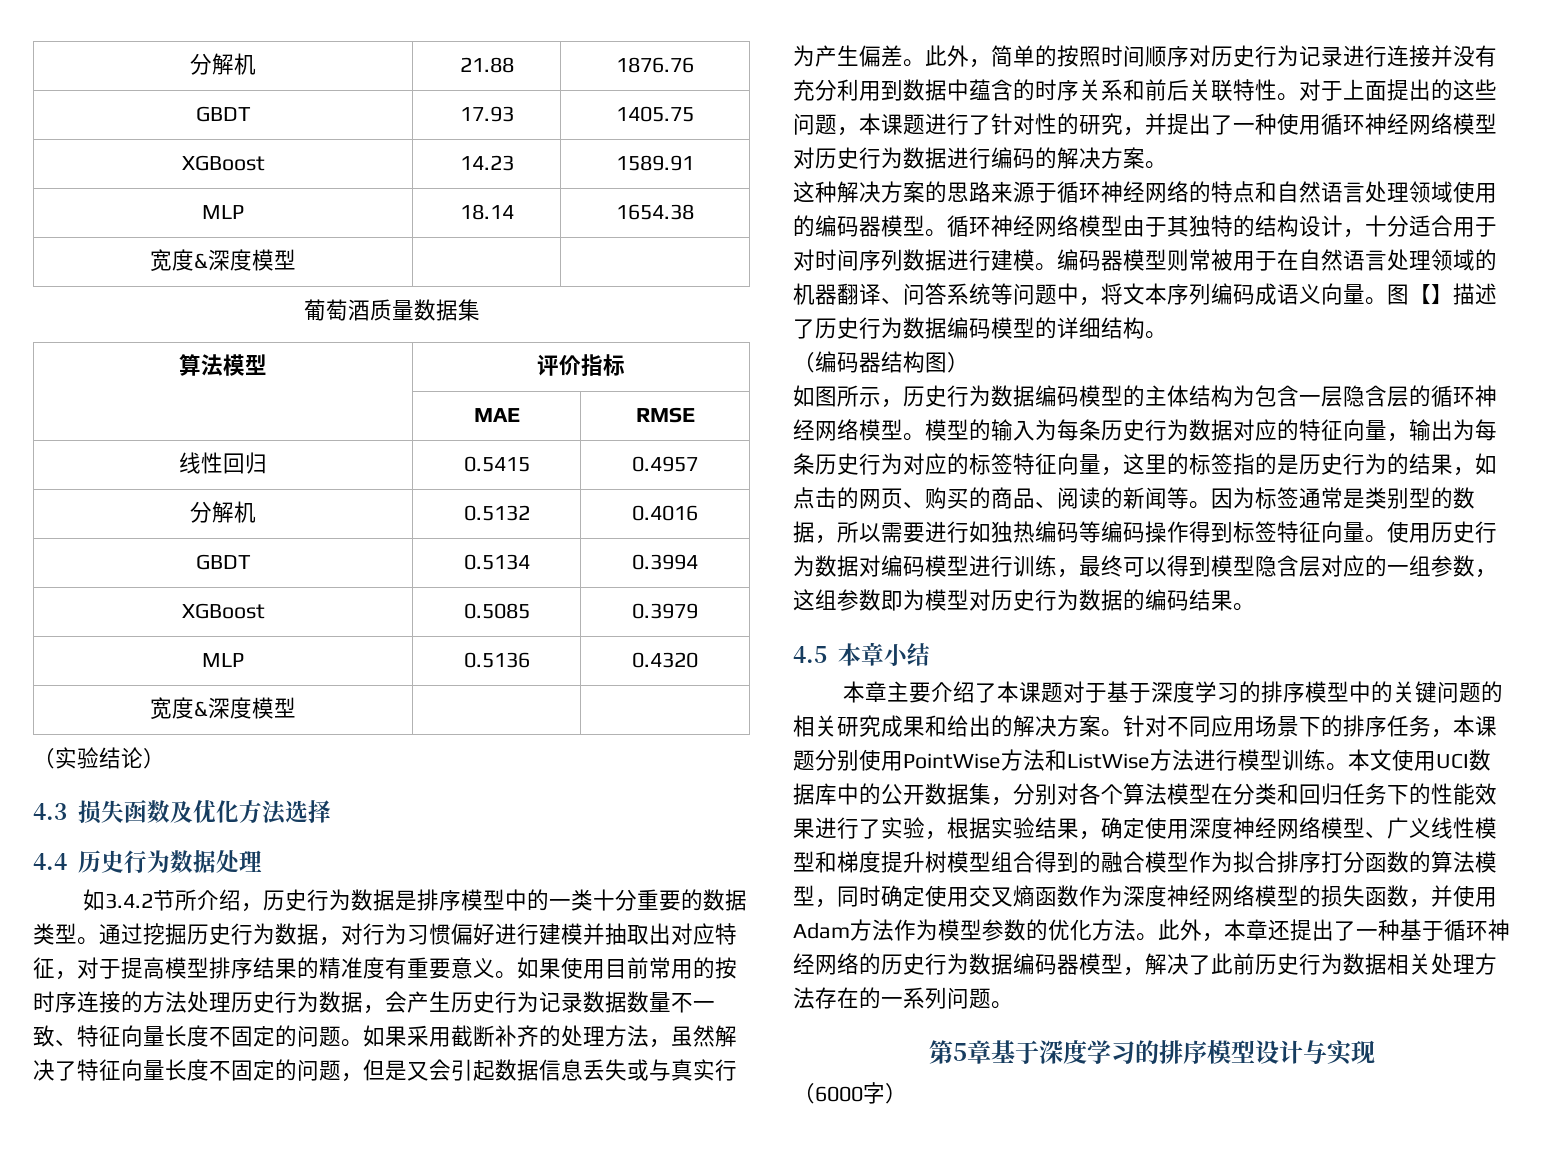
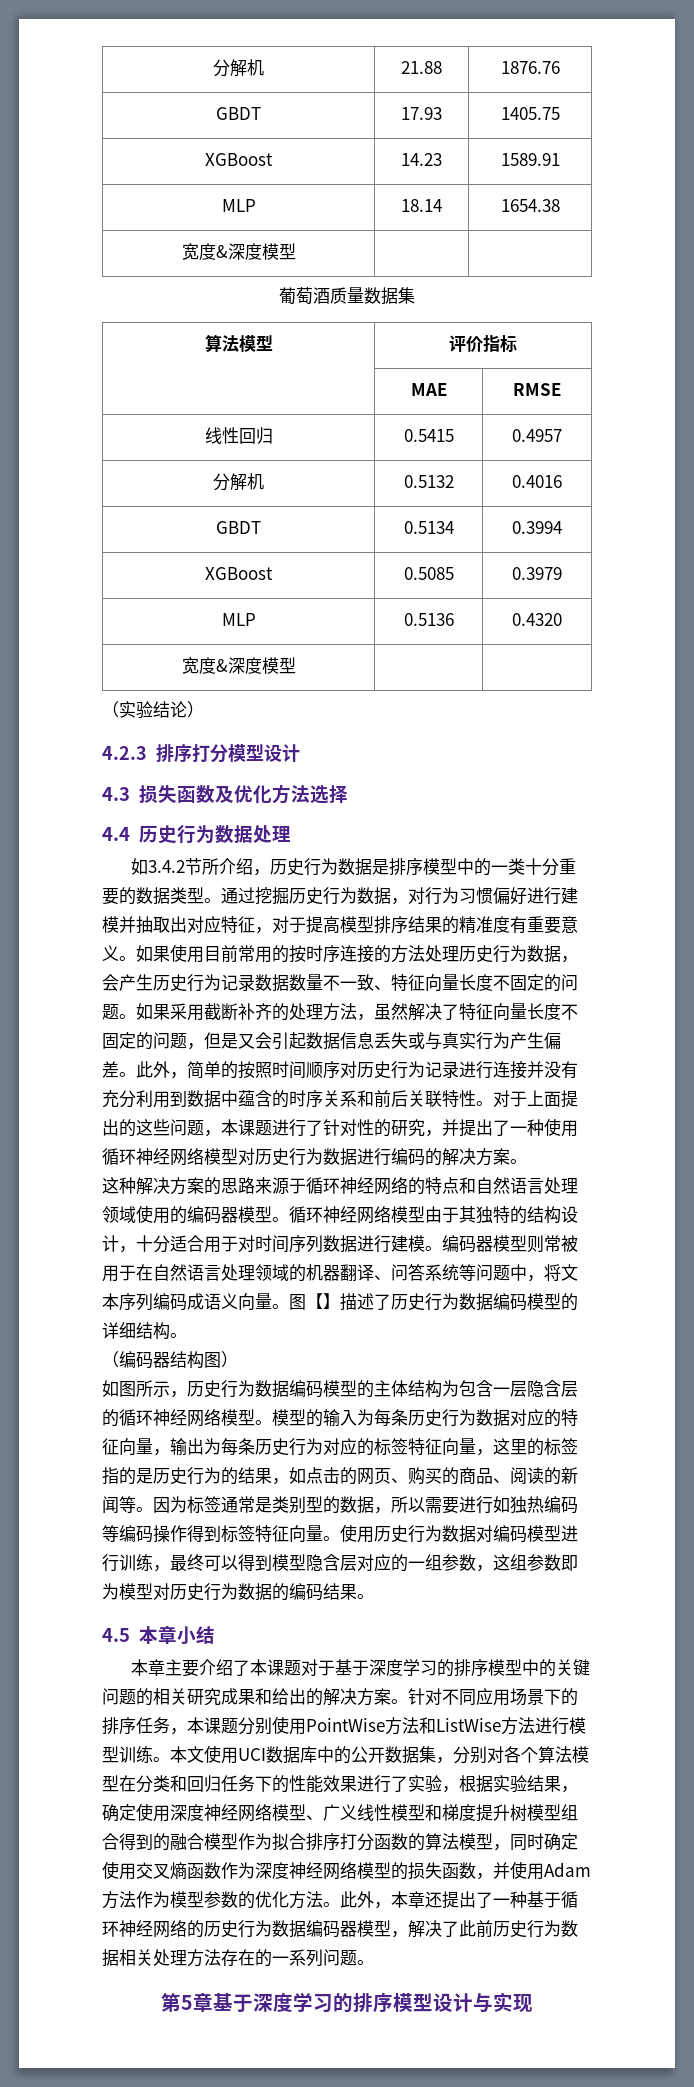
+ 4.2.3排序打分模型设计
- （6000字）

